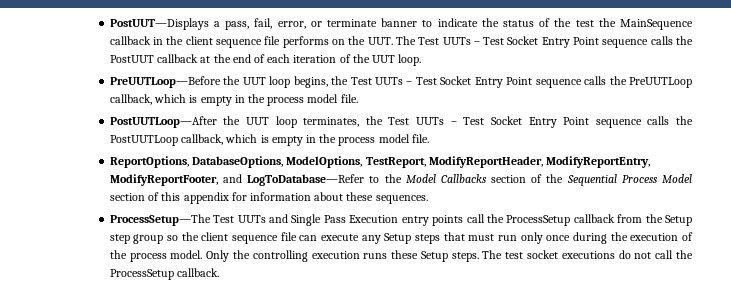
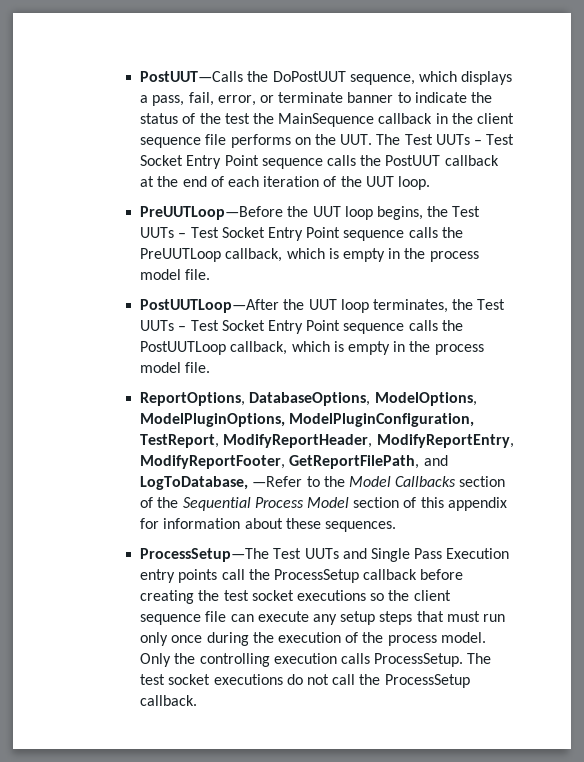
- PostUUT—Displays a pass, fail, error, or terminate banner to indicate the status of the test the MainSequence callback in the client sequence file performs on the UUT. The Test UUTs – Test Socket Entry Point sequence calls the PostUUT callback at the end of each iteration of the UUT loop.
+ PostUUT—Calls the DoPostUUT sequence, which displays a pass, fail, error, or terminate banner to indicate the status of the test the MainSequence callback in the client sequence file performs on the UUT. The Test UUTs – Test Socket Entry Point sequence calls the PostUUT callback at the end of each iteration of the UUT loop.
- ReportOptions, DatabaseOptions, ModelOptions, TestReport, ModifyReportHeader, ModifyReportEntry, ModifyReportFooter, and LogToDatabase—Refer to the Model Callbacks section of the Sequential Process Model section of this appendix for information about these sequences.
+ ReportOptions, DatabaseOptions, ModelOptions, ModelPluginOptions, ModelPluginConfiguration, TestReport, ModifyReportHeader, ModifyReportEntry, ModifyReportFooter, GetReportFilePath, and LogToDatabase, —Refer to the Model Callbacks section of the Sequential Process Model section of this appendix for information about these sequences.
- ProcessSetup—The Test UUTs and Single Pass Execution entry points call the ProcessSetup callback from the Setup step group so the client sequence file can execute any Setup steps that must run only once during the execution of the process model.
+ ProcessSetup—The Test UUTs and Single Pass Execution entry points call the ProcessSetup callback before creating the test socket executions so the client sequence file can execute any setup steps that must run only once during the execution of the process model.
- Only the controlling execution runs these Setup steps.
+ Only the controlling execution calls ProcessSetup.

